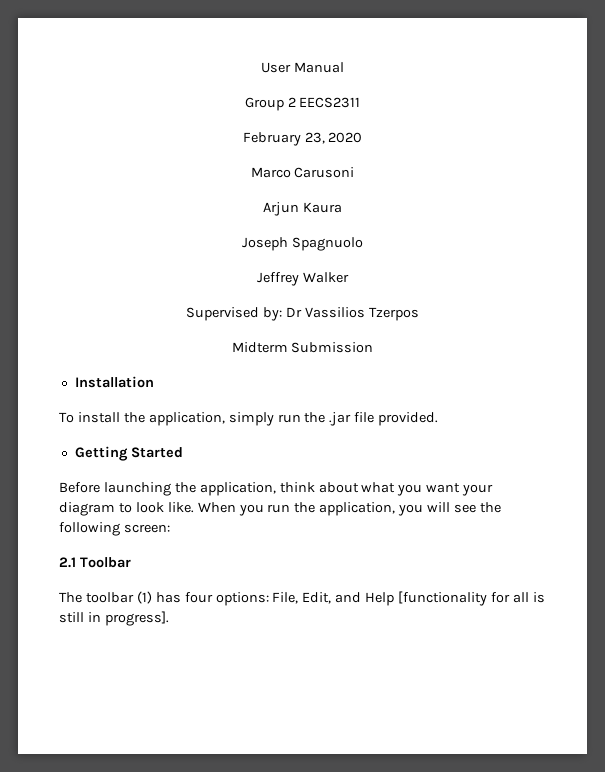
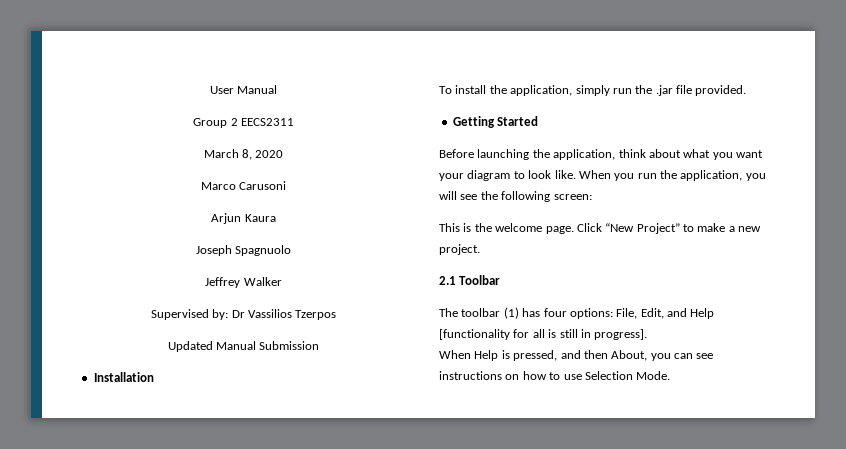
- February 23, 2020
+ March 8, 2020
- Midterm Submission
+ Updated Manual Submission
+ This is the welcome page. Click “New Project” to make a new project.
+ When Help is pressed, and then About, you can see instructions on how to use Selection Mode.

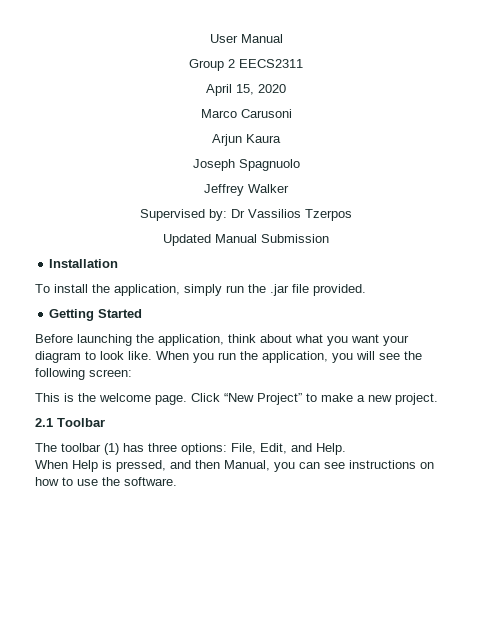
- March 8, 2020
+ April 15, 2020
- The toolbar (1) has four options: File, Edit, and Help [functionality for all is still in progress].
+ The toolbar (1) has three options: File, Edit, and Help.
- When Help is pressed, and then About, you can see instructions on how to use Selection Mode.
+ When Help is pressed, and then Manual, you can see instructions on how to use the software.

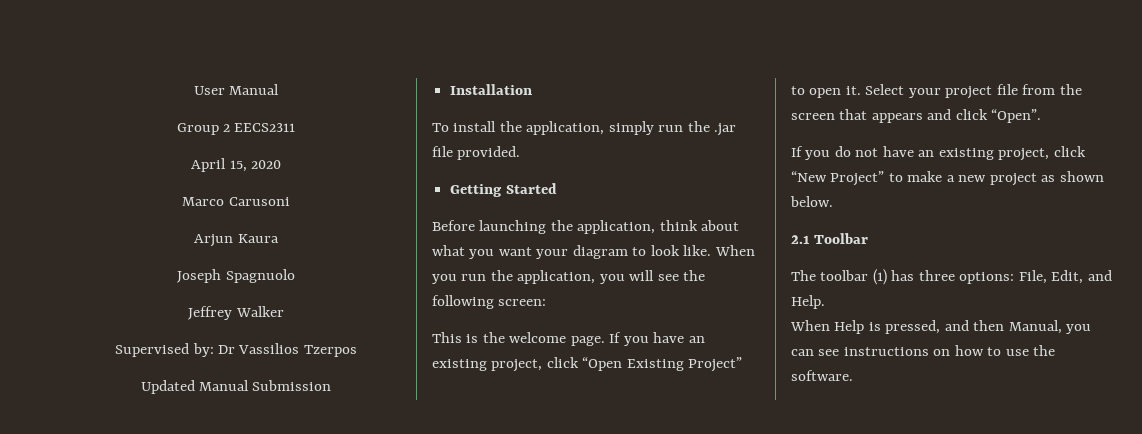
- Click “New Project” to make a new project.
+ If you have an existing project, click “Open Existing Project” to open it. Select your project file from the screen that appears and click “Open”.
+ If you do not have an existing project, click “New Project” to make a new project as shown below.

